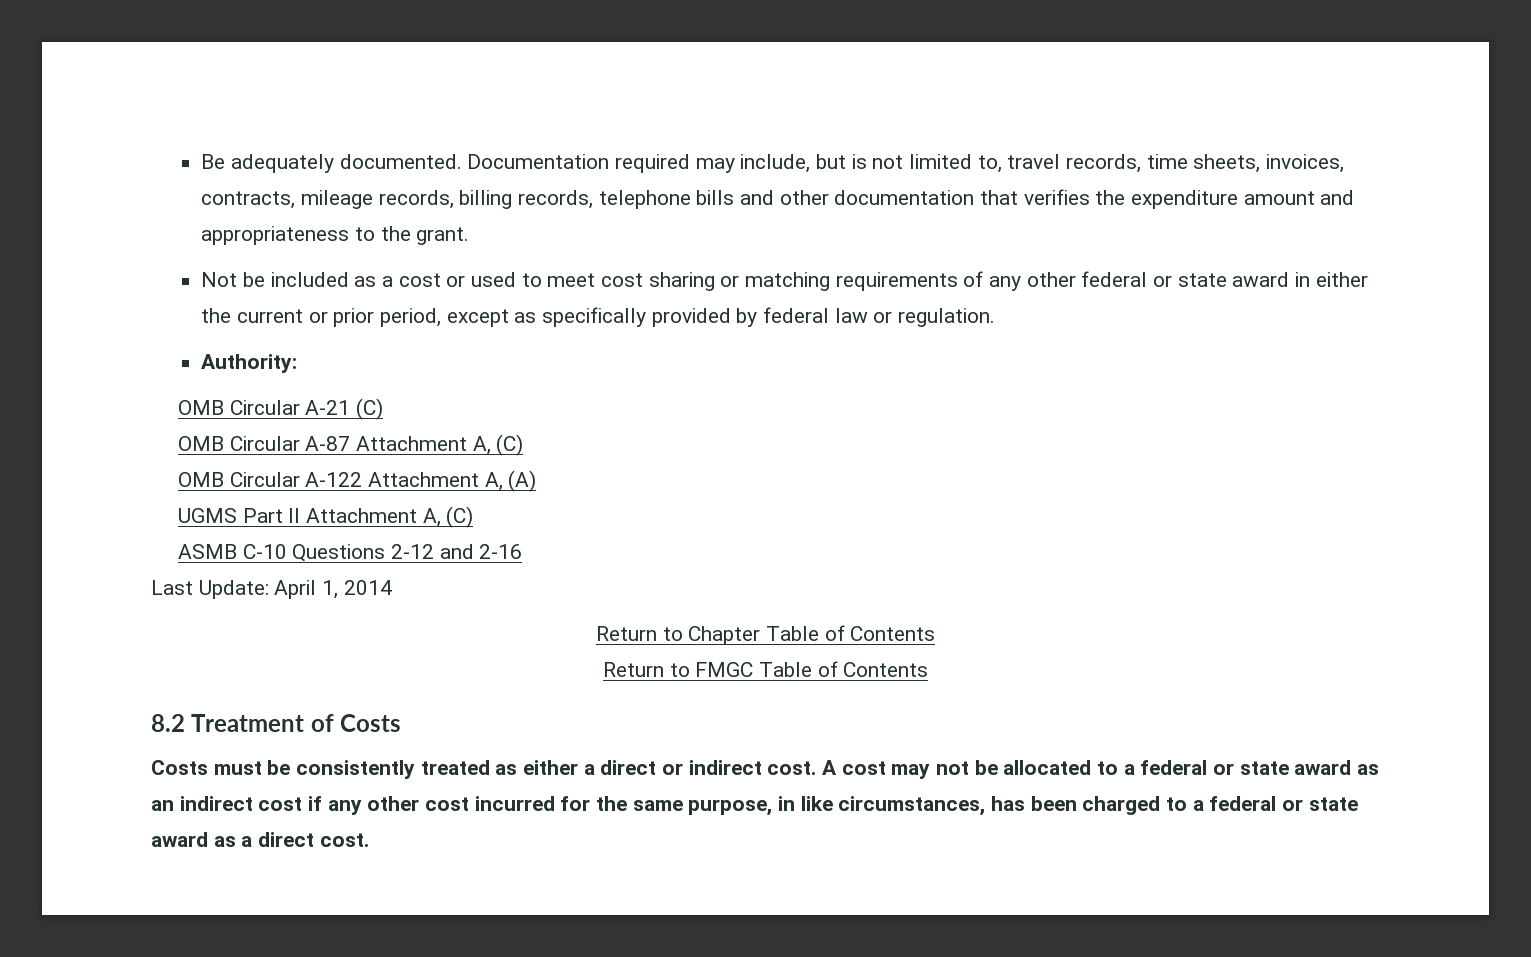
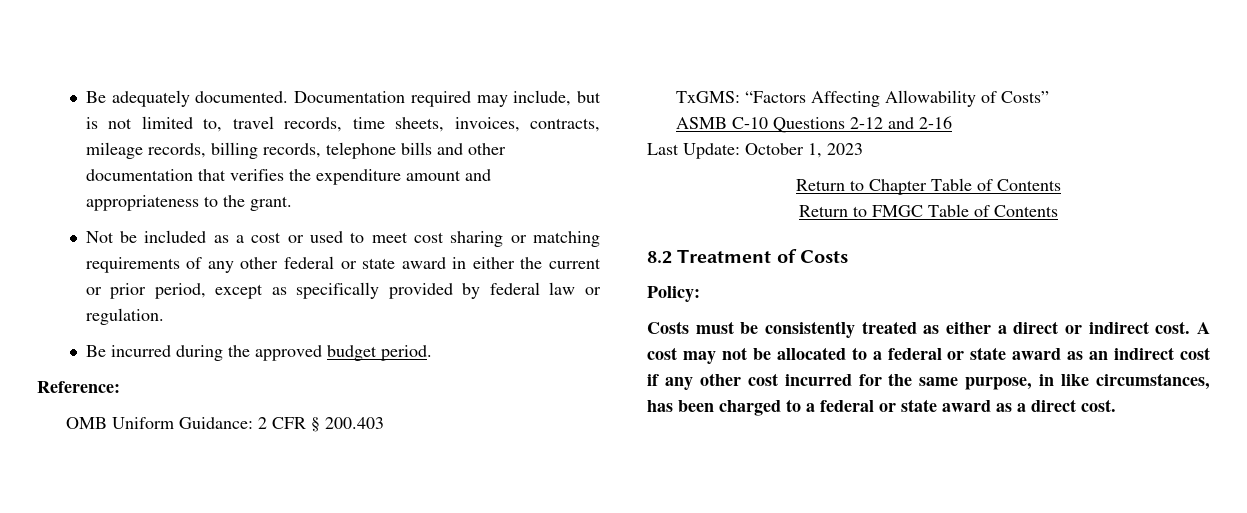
- Authority:
- OMB Circular A-21 (C)
- OMB Circular A-87 Attachment A, (C)
- OMB Circular A-122 Attachment A, (A)
- UGMS Part II Attachment A, (C)
+ Be incurred during the approved budget period.
+ Reference:
+ OMB Uniform Guidance: 2 CFR § 200.403
+ TxGMS: “Factors Affecting Allowability of Costs”
- Last Update: April 1, 2014
+ Last Update: October 1, 2023
+ Policy:

